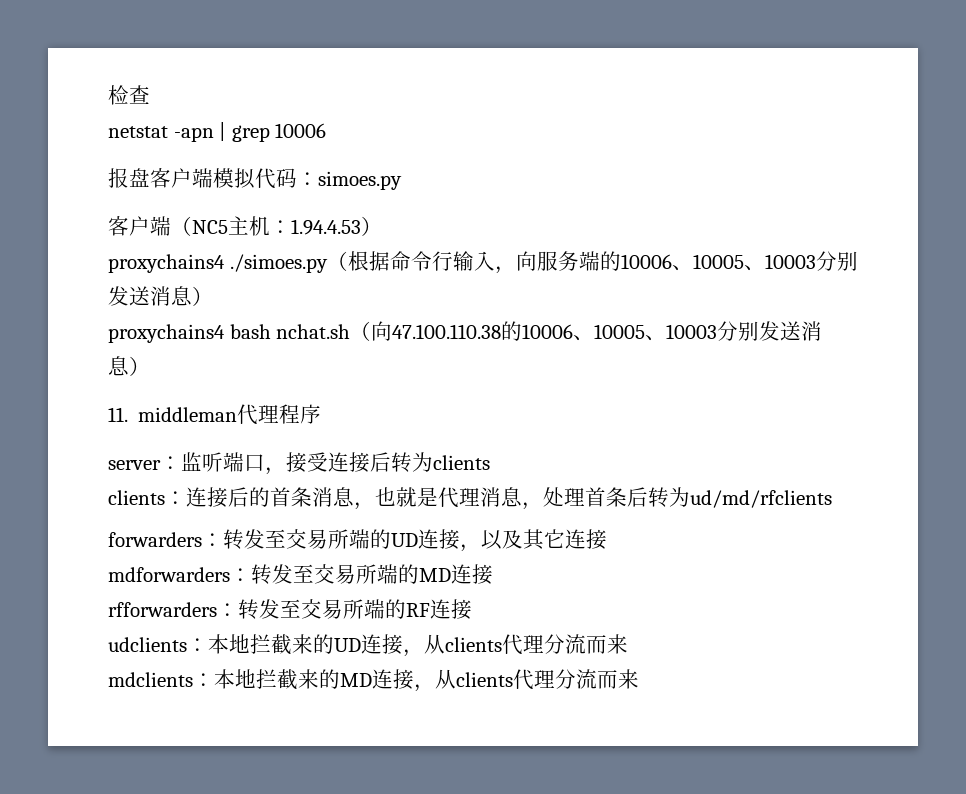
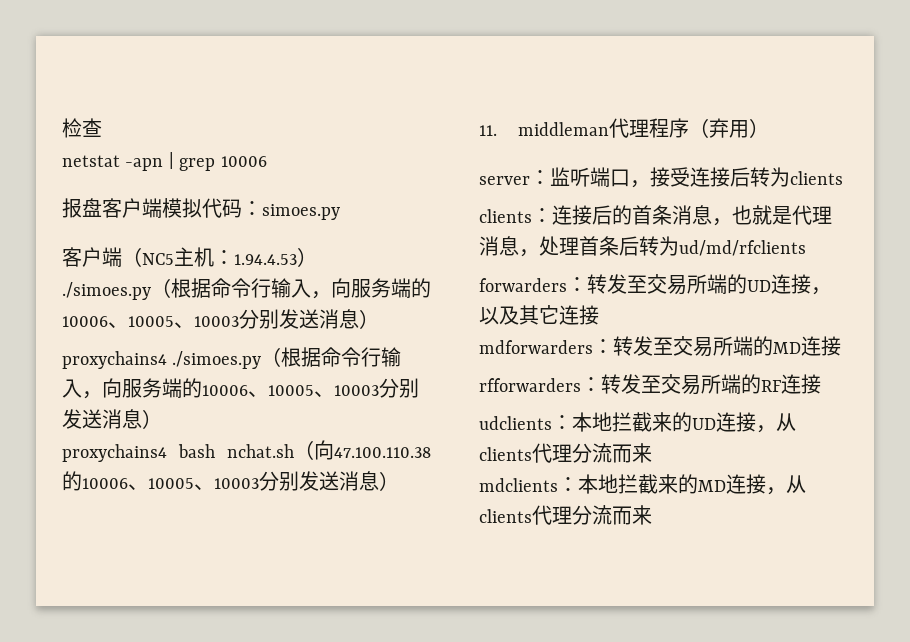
  客户端（NC5主机：1.94.4.53）
+ ./simoes.py（根据命令行输入，向服务端的10006、10005、10003分别发送消息）
- 11. middleman代理程序
+ 11. middleman代理程序（弃用）

